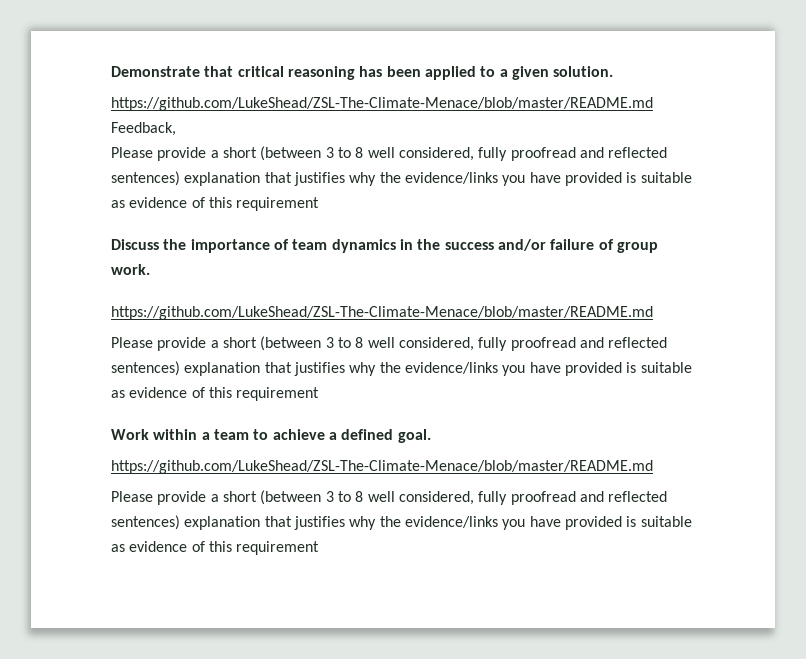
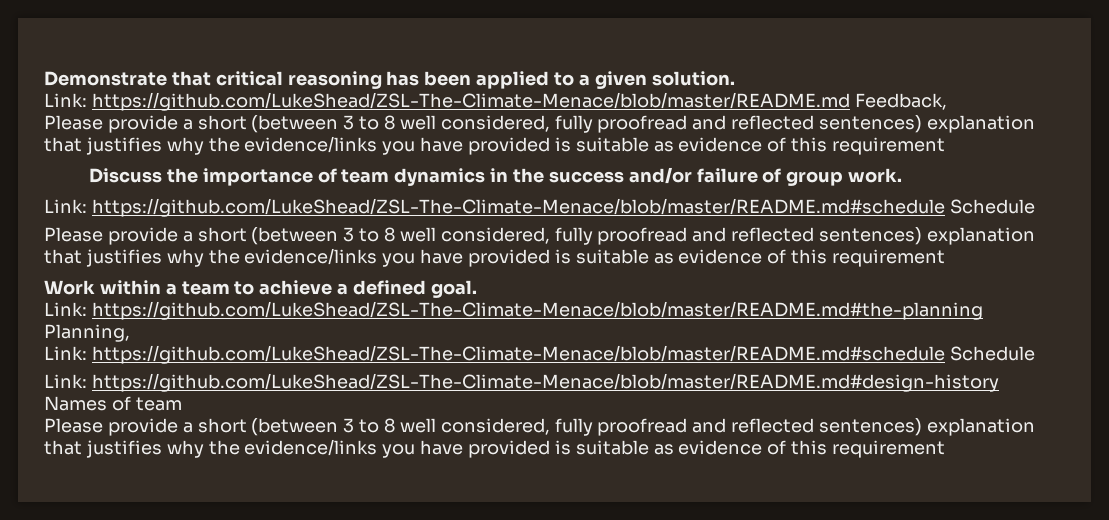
- https://github.com/LukeShead/ZSL-The-Climate-Menace/blob/master/README.md Feedback,
+ Link: https://github.com/LukeShead/ZSL-The-Climate-Menace/blob/master/README.md Feedback,
  Discuss the importance of team dynamics in the success and/or failure of group work.
- https://github.com/LukeShead/ZSL-The-Climate-Menace/blob/master/README.md
+ Link: https://github.com/LukeShead/ZSL-The-Climate-Menace/blob/master/README.md#schedule Schedule
  Work within a team to achieve a defined goal.
- https://github.com/LukeShead/ZSL-The-Climate-Menace/blob/master/README.md
+ Link: https://github.com/LukeShead/ZSL-The-Climate-Menace/blob/master/README.md#the-planning Planning,
+ Link: https://github.com/LukeShead/ZSL-The-Climate-Menace/blob/master/README.md#schedule Schedule
+ Link: https://github.com/LukeShead/ZSL-The-Climate-Menace/blob/master/README.md#design-history Names of team

